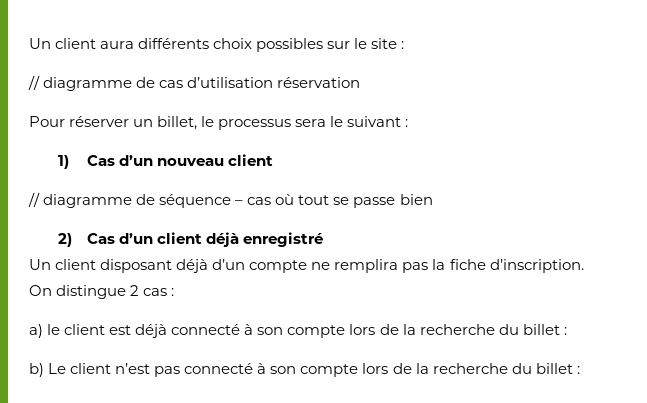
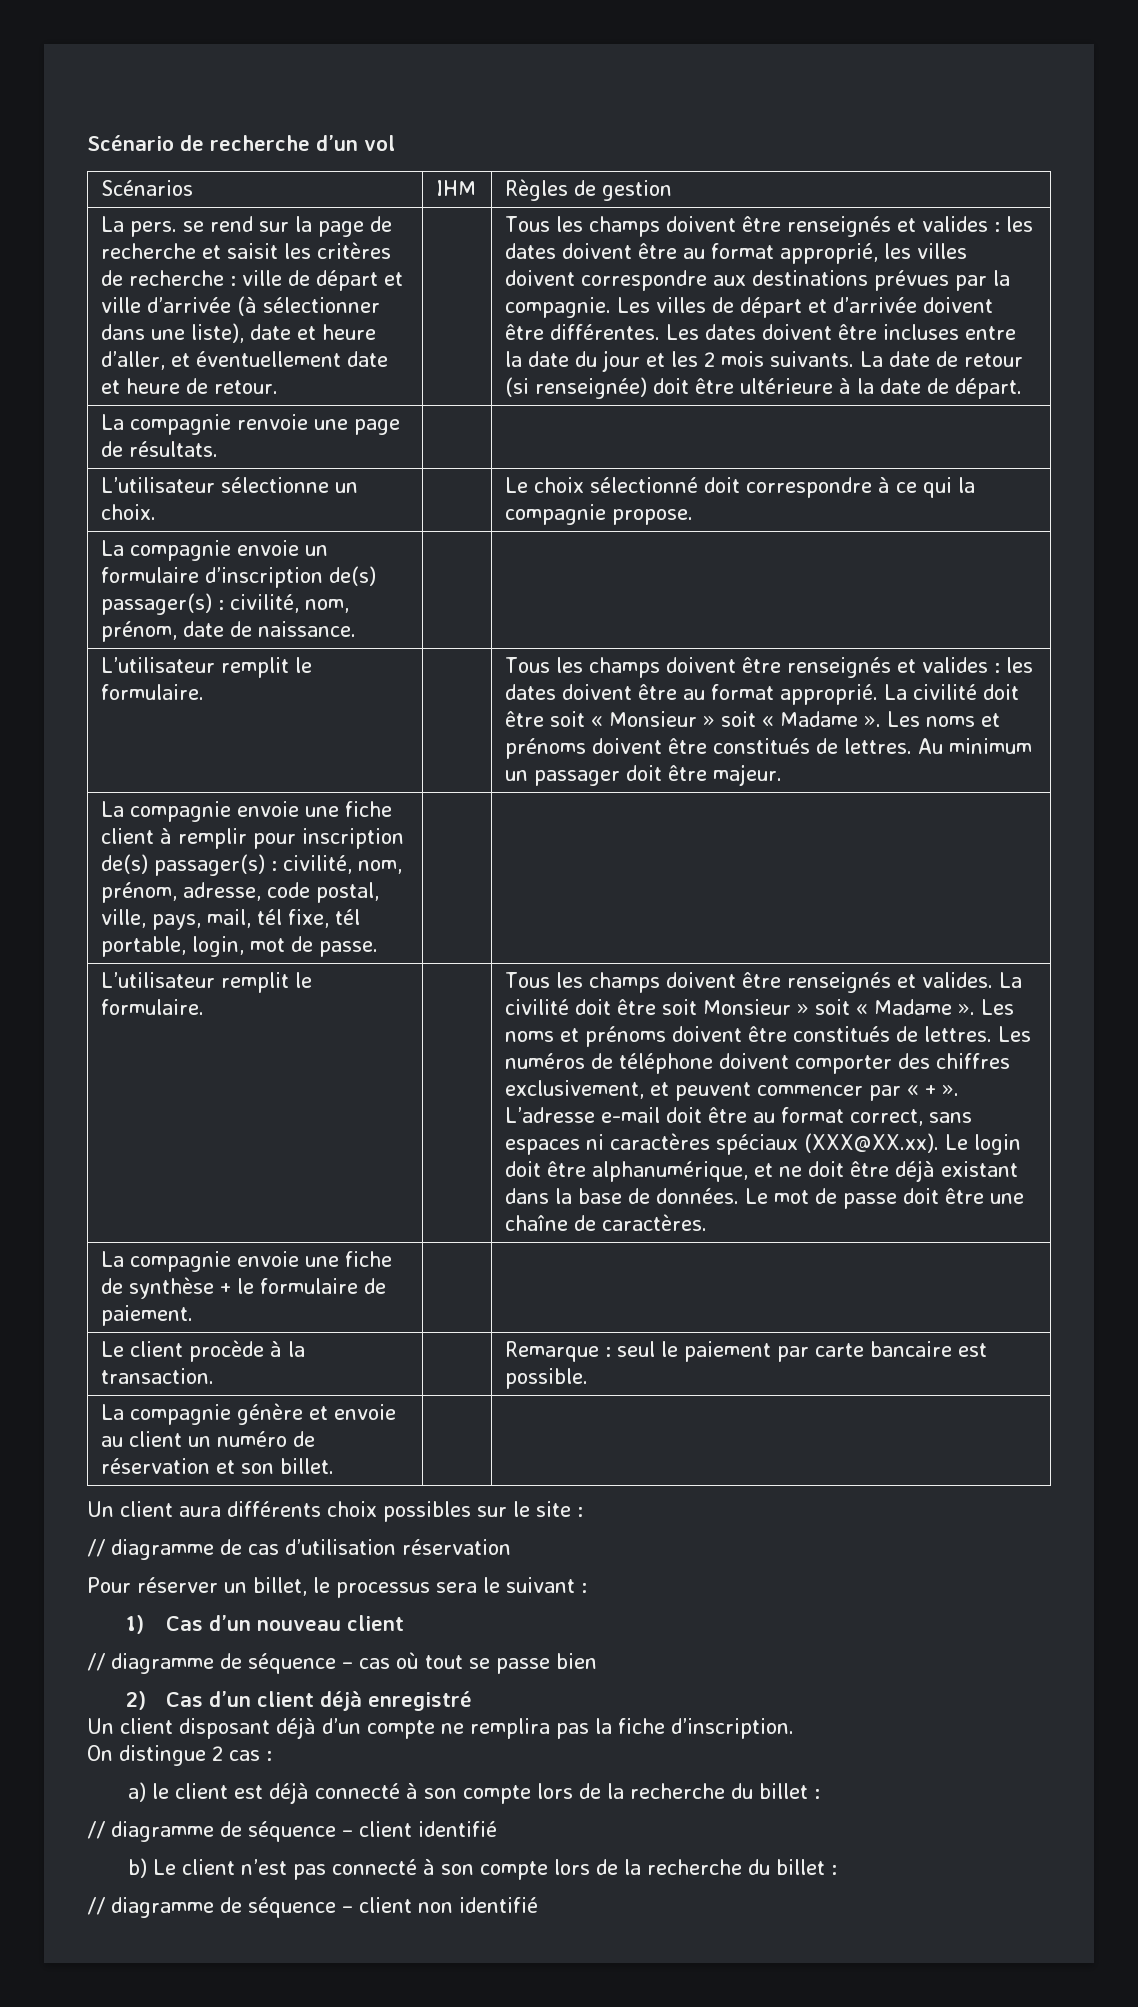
+ Scénario de recherche d’un vol
+ Scénarios | IHM | Règles de gestion
+ La pers. se rend sur la page de recherche et saisit les critères de recherche : ville de départ et ville d’arrivée (à sélectionner dans une liste), date et heure d’aller, et éventuellement date et heure de retour. | | Tous les champs doivent être renseignés et valides : les dates doivent être au format approprié, les villes doivent correspondre aux destinations prévues par la compagnie. Les villes de départ et d’arrivée doivent être différentes. Les dates doivent être incluses entre la date du jour et les 2 mois suivants. La date de retour (si renseignée) doit être ultérieure à la date de départ.
+ La compagnie renvoie une page de résultats. | |
+ L’utilisateur sélectionne un choix. | | Le choix sélectionné doit correspondre à ce qui la compagnie propose.
+ La compagnie envoie un formulaire d’inscription de(s) passager(s) : civilité, nom, prénom, date de naissance. | |
+ L’utilisateur remplit le formulaire. | | Tous les champs doivent être renseignés et valides : les dates doivent être au format approprié. La civilité doit être soit « Monsieur » soit « Madame ». Les noms et prénoms doivent être constitués de lettres. Au minimum un passager doit être majeur.
+ La compagnie envoie une fiche client à remplir pour inscription de(s) passager(s) : civilité, nom, prénom, adresse, code postal, ville, pays, mail, tél fixe, tél portable, login, mot de passe. | |
+ L’utilisateur remplit le formulaire. | | Tous les champs doivent être renseignés et valides. La civilité doit être soit Monsieur » soit « Madame ». Les noms et prénoms doivent être constitués de lettres. Les numéros de téléphone doivent comporter des chiffres exclusivement, et peuvent commencer par « + ». L’adresse e-mail doit être au format correct, sans espaces ni caractères spéciaux (XXX@XX.xx). Le login doit être alphanumérique, et ne doit être déjà existant dans la base de données. Le mot de passe doit être une chaîne de caractères.
+ La compagnie envoie une fiche de synthèse + le formulaire de paiement. | |
+ Le client procède à la transaction. | | Remarque : seul le paiement par carte bancaire est possible.
+ La compagnie génère et envoie au client un numéro de réservation et son billet. | |
+ // diagramme de séquence – client identifié
+ // diagramme de séquence – client non identifié

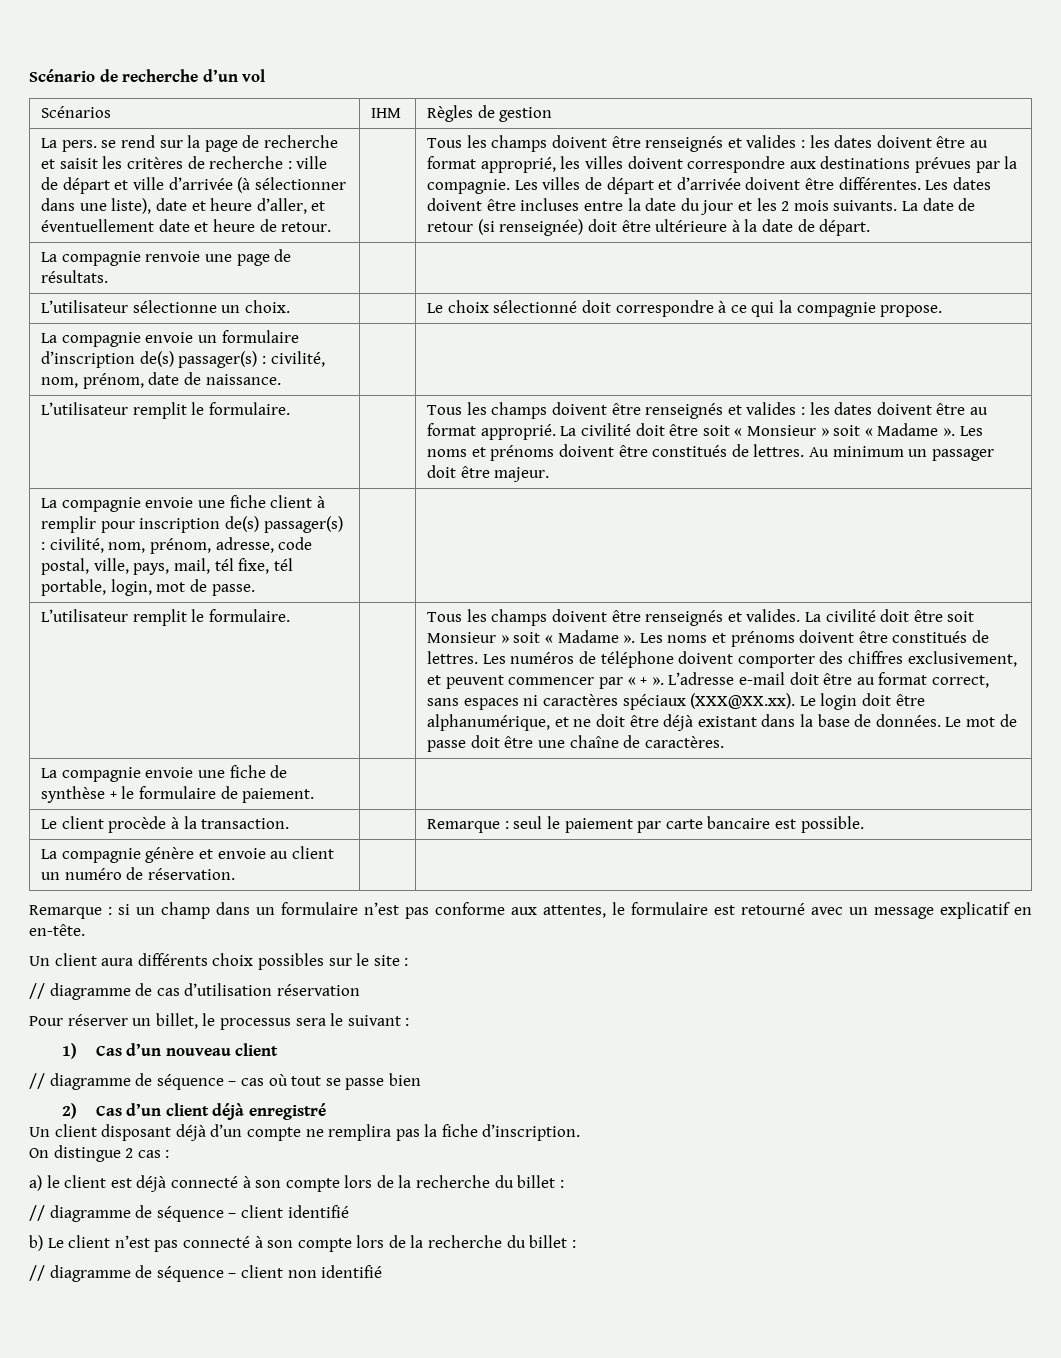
- La compagnie génère et envoie au client un numéro de réservation et son billet. | |
+ La compagnie génère et envoie au client un numéro de réservation. | |
+ Remarque : si un champ dans un formulaire n’est pas conforme aux attentes, le formulaire est retourné avec un message explicatif en en-tête.

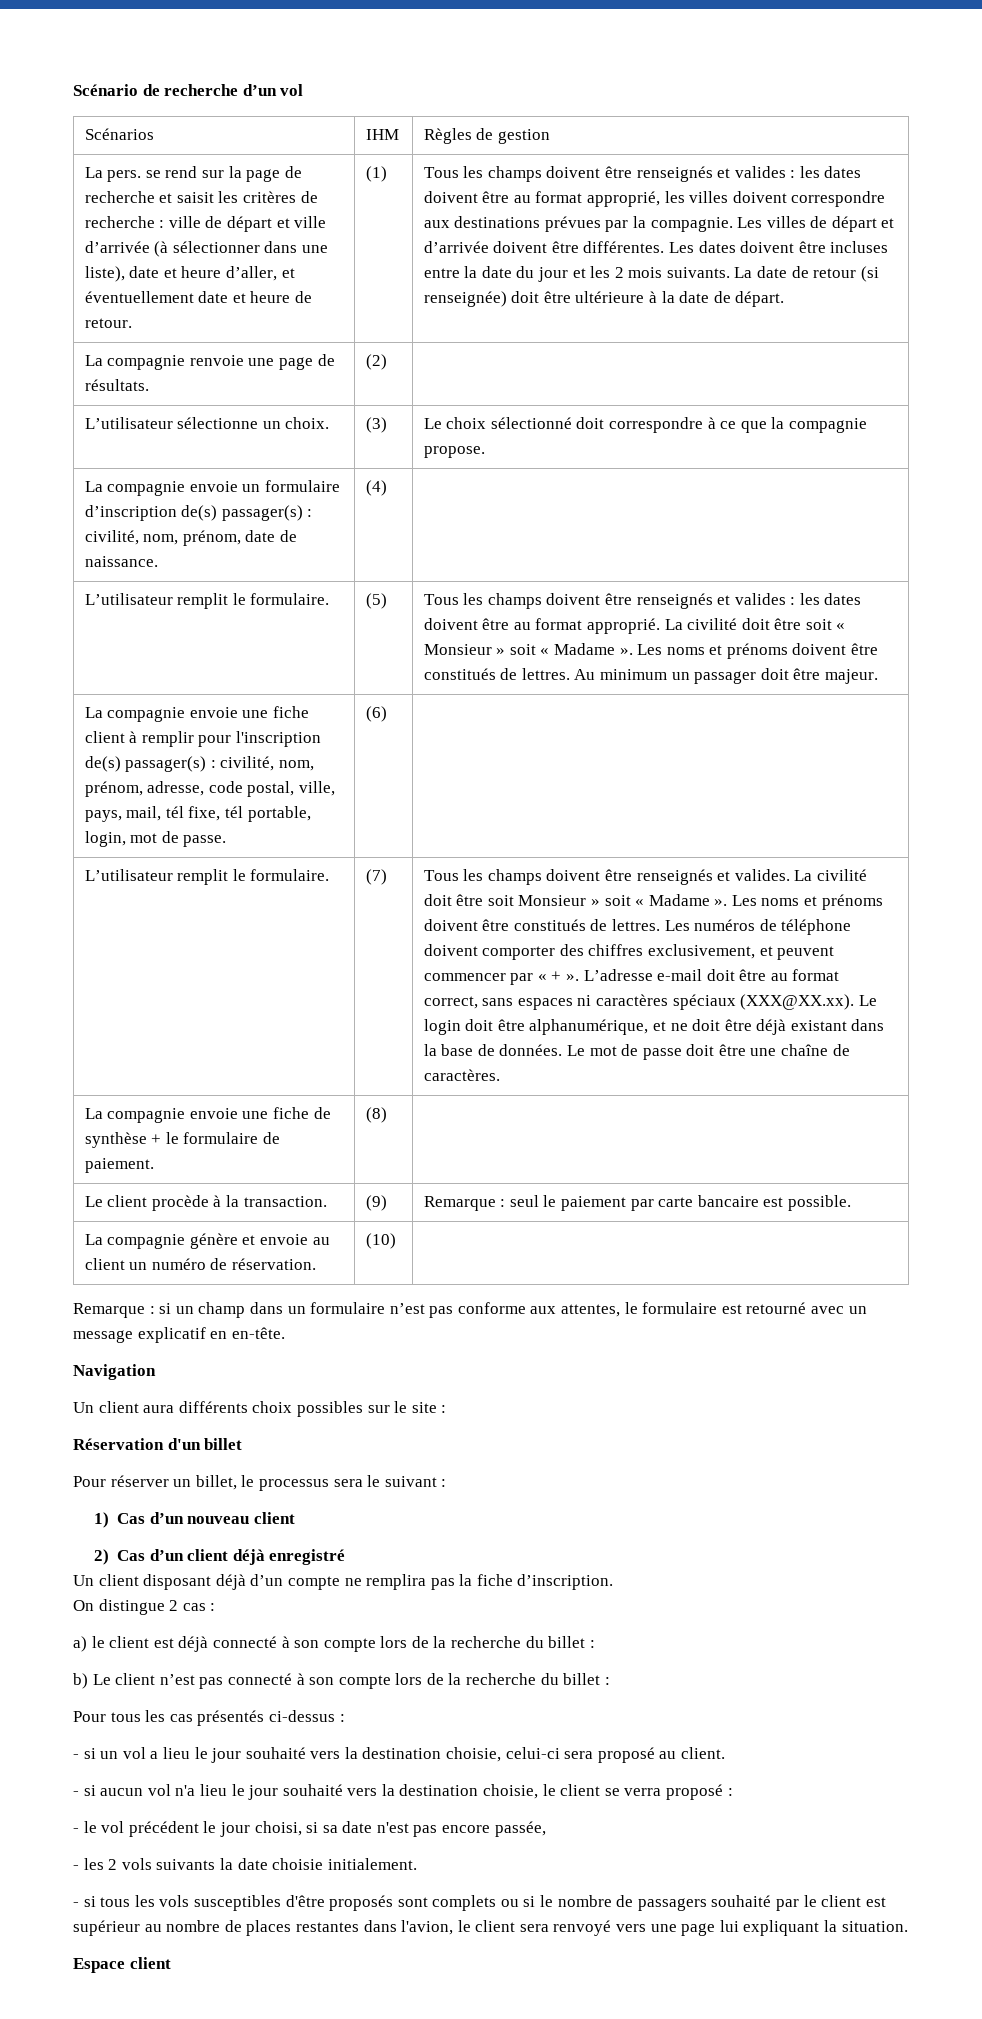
+ (1)
- La compagnie renvoie une page de résultats. | |
+ La compagnie renvoie une page de résultats. | (2) |
- L’utilisateur sélectionne un choix. | | Le choix sélectionné doit correspondre à ce qui la compagnie propose.
+ L’utilisateur sélectionne un choix. | (3) | Le choix sélectionné doit correspondre à ce que la compagnie propose.
- La compagnie envoie un formulaire d’inscription de(s) passager(s) : civilité, nom, prénom, date de naissance. | |
- L’utilisateur remplit le formulaire.
+ La compagnie envoie un formulaire d’inscription de(s) passager(s) : civilité, nom, prénom, date de naissance. | (4) |
+ L’utilisateur remplit le formulaire. | (5)
- La compagnie envoie une fiche client à remplir pour inscription de(s) passager(s) : civilité, nom, prénom, adresse, code postal, ville, pays, mail, tél fixe, tél portable, login, mot de passe. | |
- L’utilisateur remplit le formulaire.
+ La compagnie envoie une fiche client à remplir pour l'inscription de(s) passager(s) : civilité, nom, prénom, adresse, code postal, ville, pays, mail, tél fixe, tél portable, login, mot de passe. | (6) |
+ L’utilisateur remplit le formulaire. | (7)
- La compagnie envoie une fiche de synthèse + le formulaire de paiement. | |
+ La compagnie envoie une fiche de synthèse + le formulaire de paiement. | (8) |
- Le client procède à la transaction. | | Remarque : seul le paiement par carte bancaire est possible.
+ Le client procède à la transaction. | (9) | Remarque : seul le paiement par carte bancaire est possible.
- La compagnie génère et envoie au client un numéro de réservation. | |
+ La compagnie génère et envoie au client un numéro de réservation. | (10) |
+ Navigation
- // diagramme de cas d’utilisation réservation
+ Réservation d'un billet
- // diagramme de séquence – cas où tout se passe bien
- // diagramme de séquence – client identifié
- // diagramme de séquence – client non identifié
+ Pour tous les cas présentés ci-dessus :
+ - si un vol a lieu le jour souhaité vers la destination choisie, celui-ci sera proposé au client.
+ - si aucun vol n'a lieu le jour souhaité vers la destination choisie, le client se verra proposé :
+ - le vol précédent le jour choisi, si sa date n'est pas encore passée,
+ - les 2 vols suivants la date choisie initialement.
+ - si tous les vols susceptibles d'être proposés sont complets ou si le nombre de passagers souhaité par le client est supérieur au nombre de places restantes dans l'avion, le client sera renvoyé vers une page lui expliquant la situation.
+ Espace client

